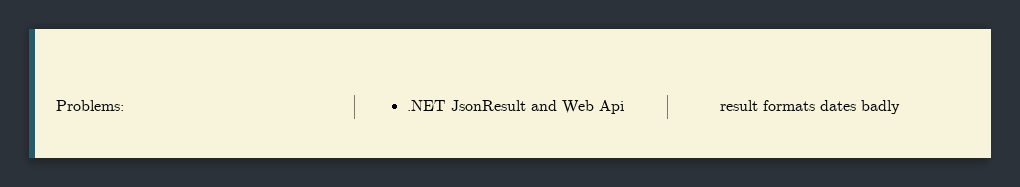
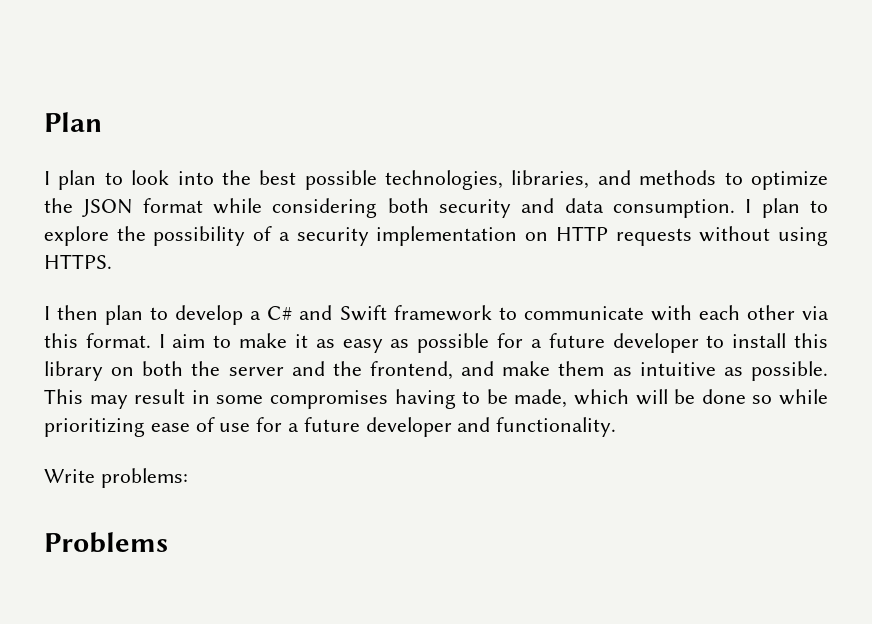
- Problems:
- .NET JsonResult and Web Api result formats dates badly
+ Plan
+ I plan to look into the best possible technologies, libraries, and methods to optimize the JSON format while considering both security and data consumption. I plan to explore the possibility of a security implementation on HTTP requests without using HTTPS.
+ I then plan to develop a C# and Swift framework to communicate with each other via this format. I aim to make it as easy as possible for a future developer to install this library on both the server and the frontend, and make them as intuitive as possible. This may result in some compromises having to be made, which will be done so while prioritizing ease of use for a future developer and functionality.
+ Write problems:
+ Problems

